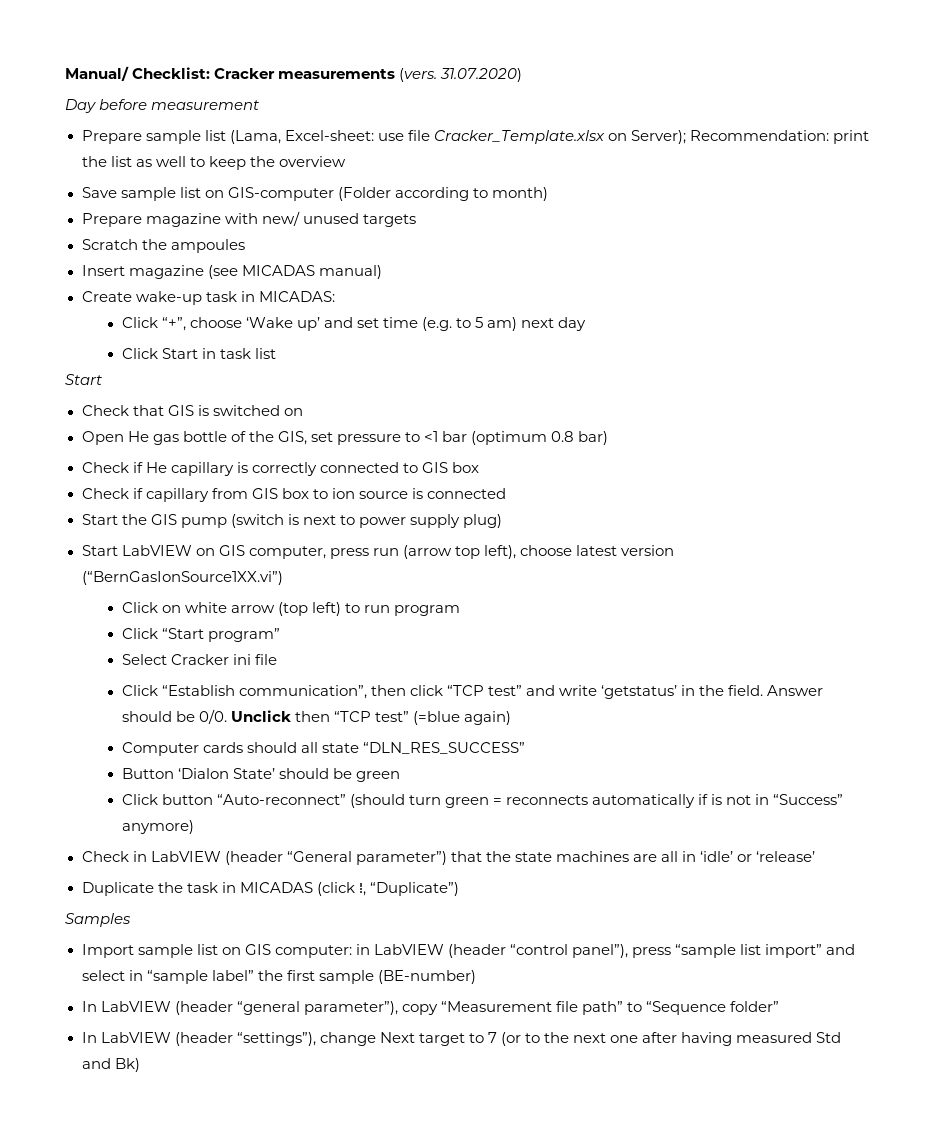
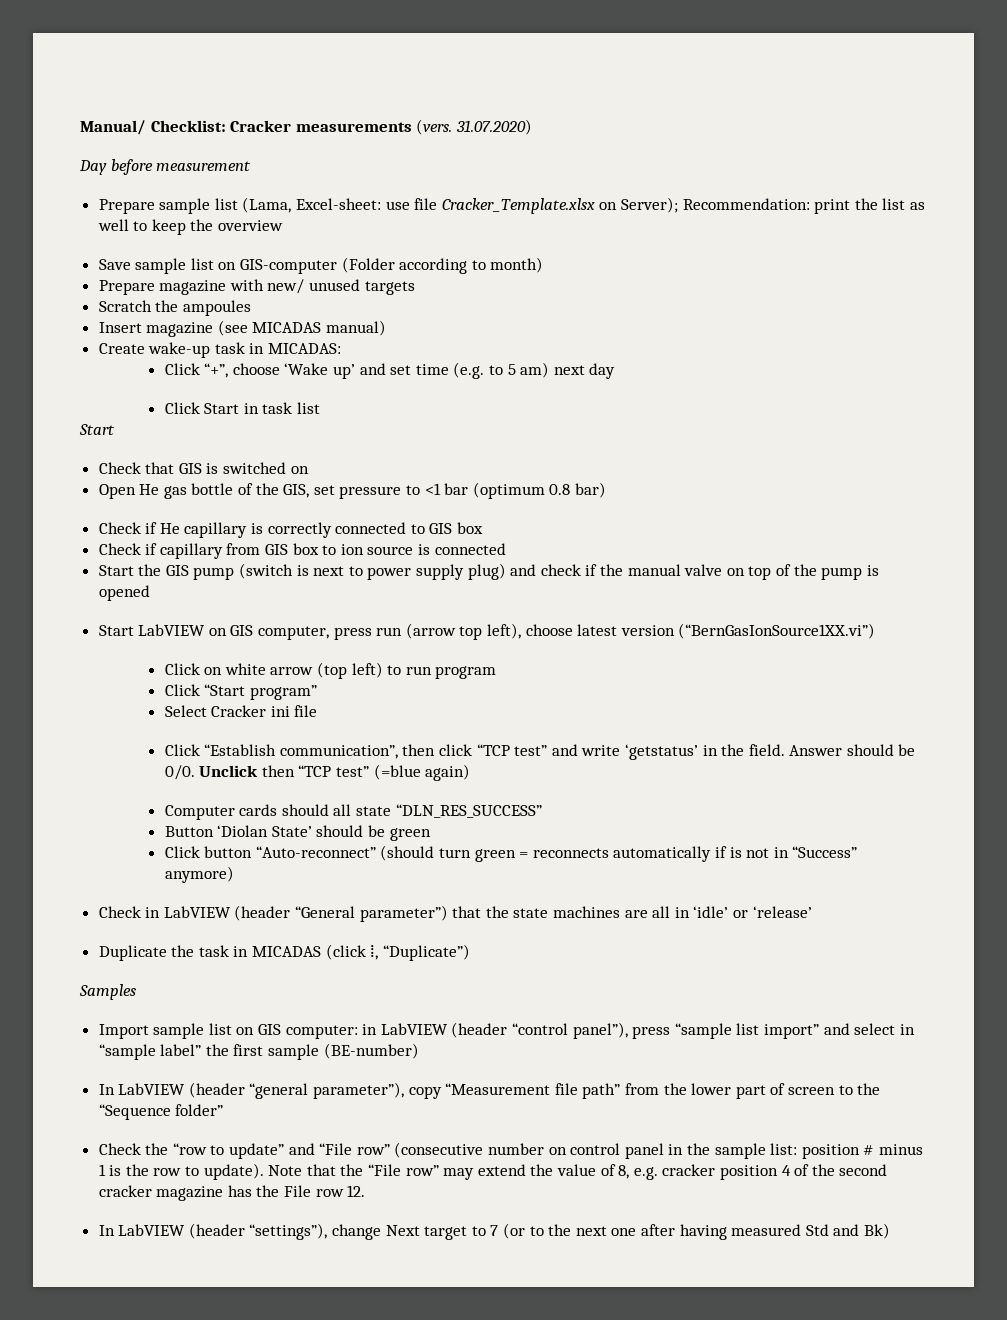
- Start the GIS pump (switch is next to power supply plug)
+ Start the GIS pump (switch is next to power supply plug) and check if the manual valve on top of the pump is opened
- Button ‘Dialon State’ should be green
+ Button ‘Diolan State’ should be green
- In LabVIEW (header “general parameter”), copy “Measurement file path” to “Sequence folder”
+ In LabVIEW (header “general parameter”), copy “Measurement file path” from the lower part of screen to the “Sequence folder”
+ Check the “row to update” and “File row” (consecutive number on control panel in the sample list: position # minus 1 is the row to update). Note that the “File row” may extend the value of 8, e.g. cracker position 4 of the second cracker magazine has the File row 12.

